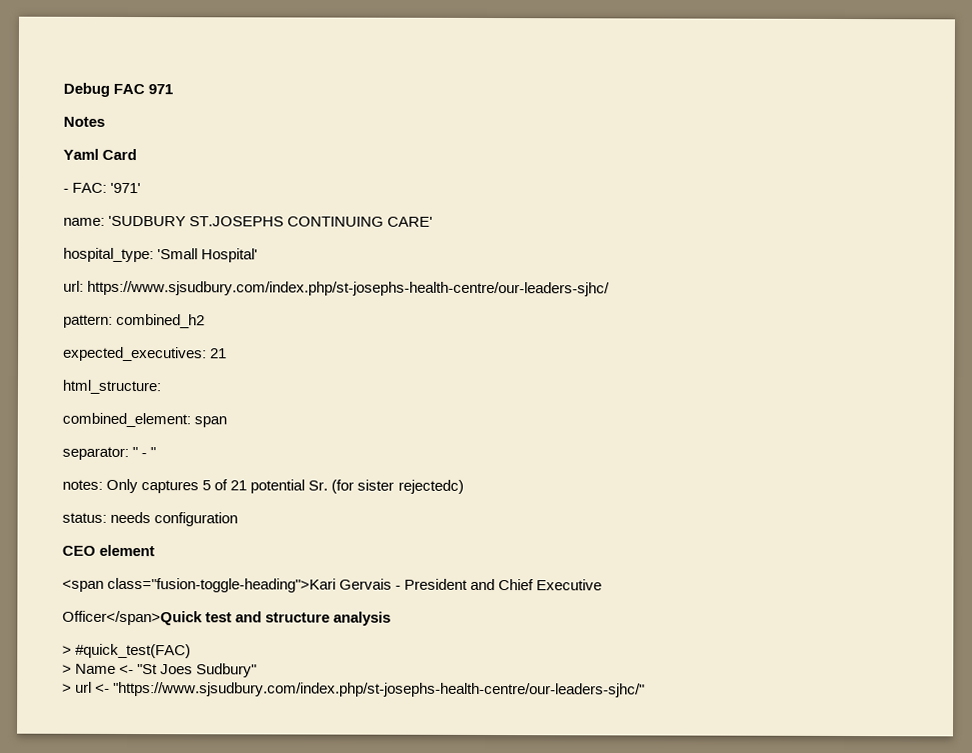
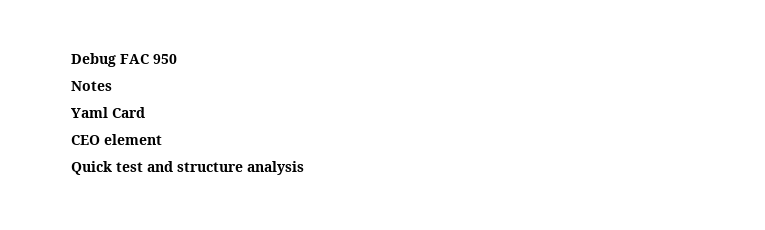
- Debug FAC 971
+ Debug FAC 950
- - FAC: '971'
- name: 'SUDBURY ST.JOSEPHS CONTINUING CARE'
- hospital_type: 'Small Hospital'
- url: https://www.sjsudbury.com/index.php/st-josephs-health-centre/our-leaders-sjhc/
- pattern: combined_h2
- expected_executives: 21
- html_structure:
- combined_element: span
- separator: " - "
- notes: Only captures 5 of 21 potential Sr. (for sister rejectedc)
- status: needs configuration
  CEO element
- <span class="fusion-toggle-heading">Kari Gervais - President and Chief Executive
- Officer</span>Quick test and structure analysis
- > #quick_test(FAC)
- > Name <- "St Joes Sudbury"
- > url <- "https://www.sjsudbury.com/index.php/st-josephs-health-centre/our-leaders-sjhc/"
+ Quick test and structure analysis

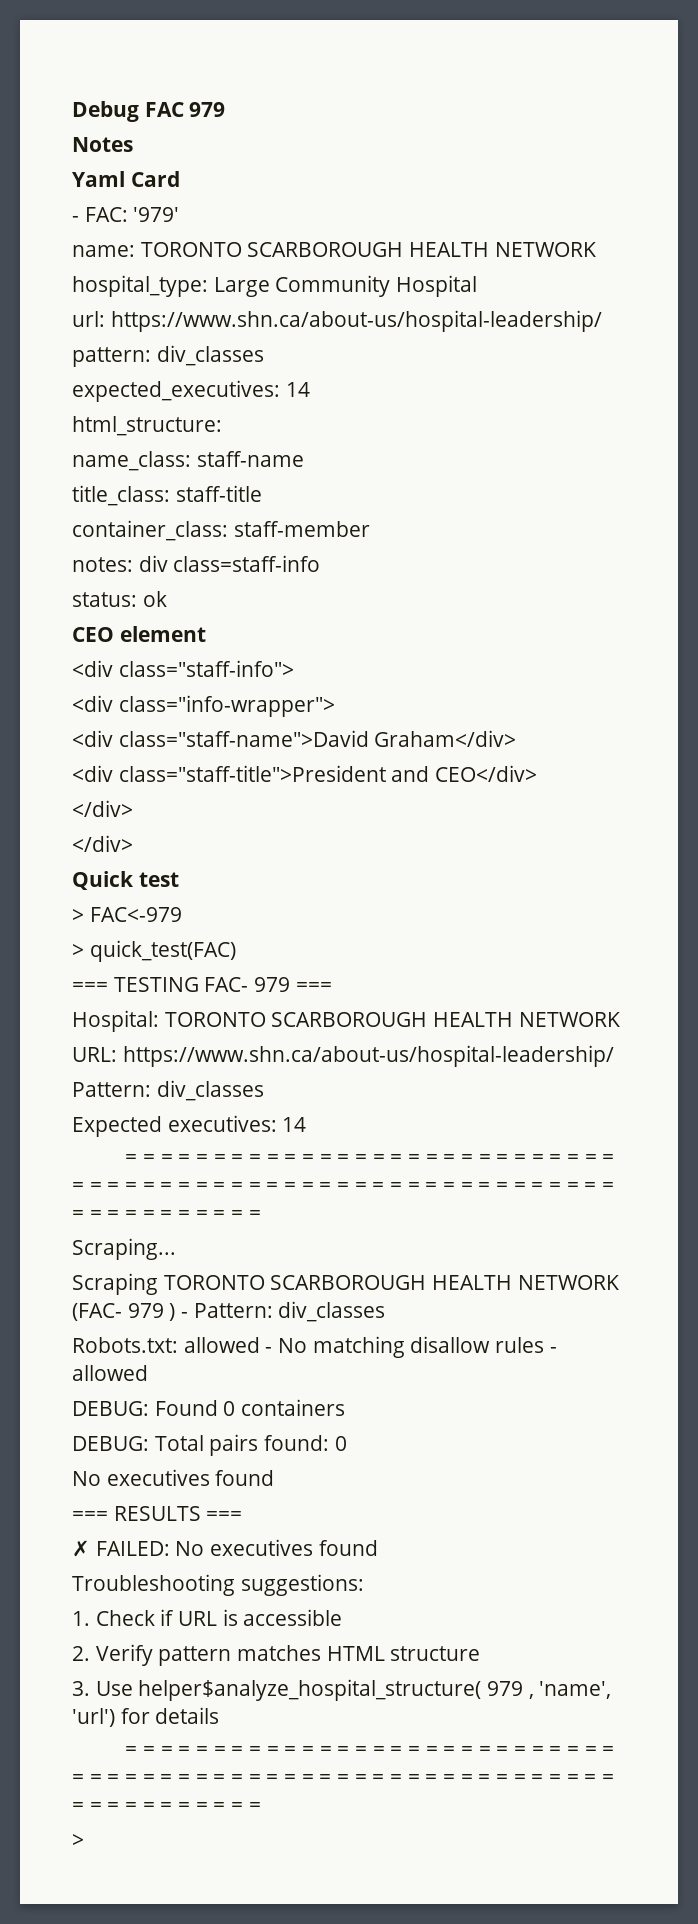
- Debug FAC 950
+ Debug FAC 979
+ - FAC: '979'
+ name: TORONTO SCARBOROUGH HEALTH NETWORK
+ hospital_type: Large Community Hospital
+ url: https://www.shn.ca/about-us/hospital-leadership/
+ pattern: div_classes
+ expected_executives: 14
+ html_structure:
+ name_class: staff-name
+ title_class: staff-title
+ container_class: staff-member
+ notes: div class=staff-info
+ status: ok
  CEO element
- Quick test and structure analysis
+ <div class="staff-info">
+ <div class="info-wrapper">
+ <div class="staff-name">David Graham</div>
+ <div class="staff-title">President and CEO</div>
+ </div>
+ </div>
+ Quick test
+ > FAC<-979
+ > quick_test(FAC)
+ === TESTING FAC- 979 ===
+ Hospital: TORONTO SCARBOROUGH HEALTH NETWORK
+ URL: https://www.shn.ca/about-us/hospital-leadership/
+ Pattern: div_classes
+ Expected executives: 14
+ = = = = = = = = = = = = = = = = = = = = = = = = = = = = = = = = = = = = = = = = = = = = = = = = = = = = = = = = = = = = = = = = = = = = = =
+ Scraping...
+ Scraping TORONTO SCARBOROUGH HEALTH NETWORK (FAC- 979 ) - Pattern: div_classes
+ Robots.txt: allowed - No matching disallow rules - allowed
+ DEBUG: Found 0 containers
+ DEBUG: Total pairs found: 0
+ No executives found
+ === RESULTS ===
+ ✗ FAILED: No executives found
+ Troubleshooting suggestions:
+ 1. Check if URL is accessible
+ 2. Verify pattern matches HTML structure
+ 3. Use helper$analyze_hospital_structure( 979 , 'name', 'url') for details
+ = = = = = = = = = = = = = = = = = = = = = = = = = = = = = = = = = = = = = = = = = = = = = = = = = = = = = = = = = = = = = = = = = = = = = =
+ >

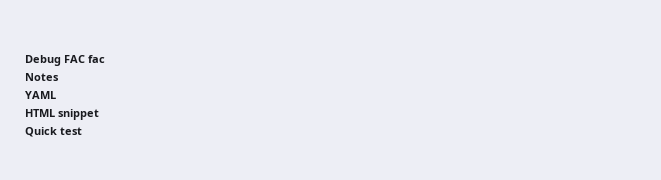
- Debug FAC 979
+ Debug FAC fac
- Yaml Card
- - FAC: '979'
- name: TORONTO SCARBOROUGH HEALTH NETWORK
- hospital_type: Large Community Hospital
- url: https://www.shn.ca/about-us/hospital-leadership/
- pattern: div_classes
- expected_executives: 14
- html_structure:
- name_class: staff-name
- title_class: staff-title
- container_class: staff-member
- notes: div class=staff-info
- status: ok
- CEO element
- <div class="staff-info">
- <div class="info-wrapper">
- <div class="staff-name">David Graham</div>
- <div class="staff-title">President and CEO</div>
- </div>
- </div>
+ YAML
+ HTML snippet
  Quick test
- > FAC<-979
- > quick_test(FAC)
- === TESTING FAC- 979 ===
- Hospital: TORONTO SCARBOROUGH HEALTH NETWORK
- URL: https://www.shn.ca/about-us/hospital-leadership/
- Pattern: div_classes
- Expected executives: 14
- = = = = = = = = = = = = = = = = = = = = = = = = = = = = = = = = = = = = = = = = = = = = = = = = = = = = = = = = = = = = = = = = = = = = = =
- Scraping...
- Scraping TORONTO SCARBOROUGH HEALTH NETWORK (FAC- 979 ) - Pattern: div_classes
- Robots.txt: allowed - No matching disallow rules - allowed
- DEBUG: Found 0 containers
- DEBUG: Total pairs found: 0
- No executives found
- === RESULTS ===
- ✗ FAILED: No executives found
- Troubleshooting suggestions:
- 1. Check if URL is accessible
- 2. Verify pattern matches HTML structure
- 3. Use helper$analyze_hospital_structure( 979 , 'name', 'url') for details
- = = = = = = = = = = = = = = = = = = = = = = = = = = = = = = = = = = = = = = = = = = = = = = = = = = = = = = = = = = = = = = = = = = = = = =
- >

